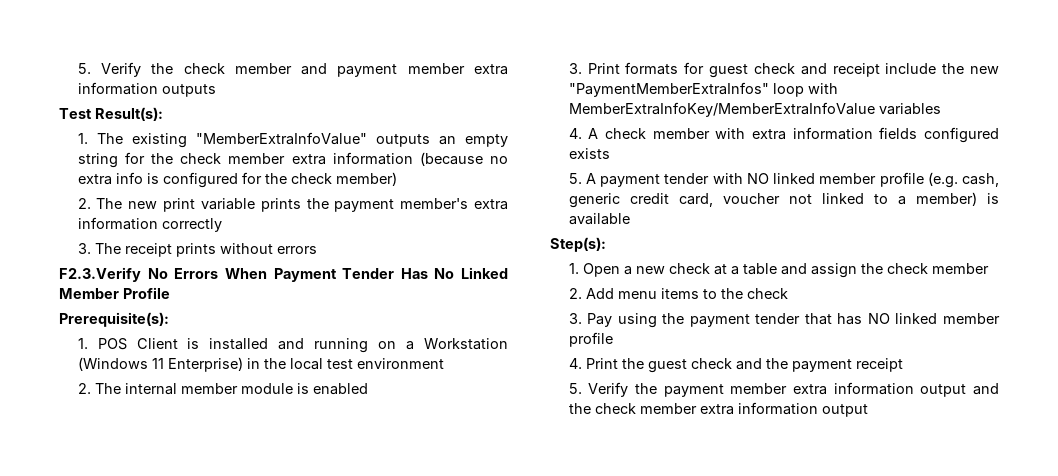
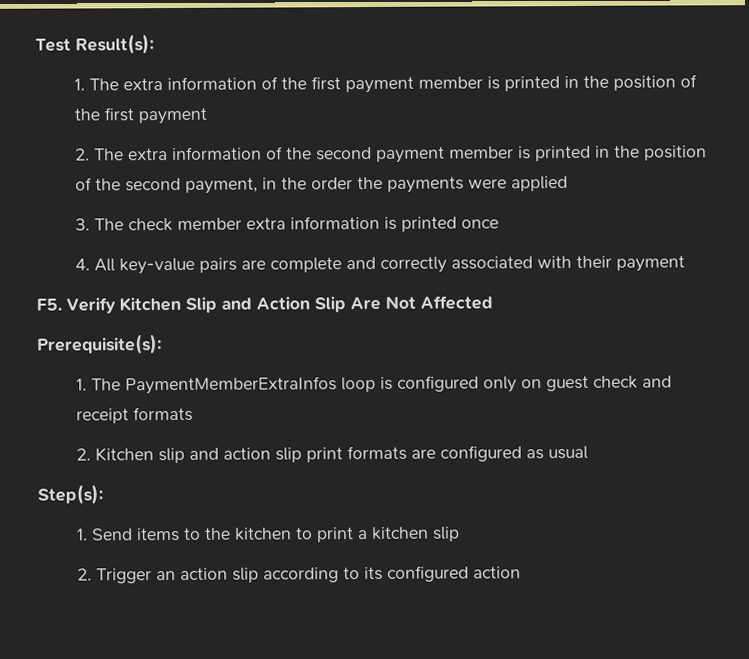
- 5. Verify the check member and payment member extra information outputs
  Test Result(s):
- 1. The existing "MemberExtraInfoValue" outputs an empty string for the check member extra information (because no extra info is configured for the check member)
- 2. The new print variable prints the payment member's extra information correctly
- 3. The receipt prints without errors
- F2.3.Verify No Errors When Payment Tender Has No Linked Member Profile
+ 1. The extra information of the first payment member is printed in the position of the first payment
+ 2. The extra information of the second payment member is printed in the position of the second payment, in the order the payments were applied
+ 3. The check member extra information is printed once
+ 4. All key-value pairs are complete and correctly associated with their payment
+ F5. Verify Kitchen Slip and Action Slip Are Not Affected
  Prerequisite(s):
- 1. POS Client is installed and running on a Workstation (Windows 11 Enterprise) in the local test environment
- 2. The internal member module is enabled
- 3. Print formats for guest check and receipt include the new "PaymentMemberExtraInfos" loop with MemberExtraInfoKey/MemberExtraInfoValue variables
- 4. A check member with extra information fields configured exists
- 5. A payment tender with NO linked member profile (e.g. cash, generic credit card, voucher not linked to a member) is available
+ 1. The PaymentMemberExtraInfos loop is configured only on guest check and receipt formats
+ 2. Kitchen slip and action slip print formats are configured as usual
  Step(s):
- 1. Open a new check at a table and assign the check member
- 2. Add menu items to the check
- 3. Pay using the payment tender that has NO linked member profile
- 4. Print the guest check and the payment receipt
- 5. Verify the payment member extra information output and the check member extra information output
+ 1. Send items to the kitchen to print a kitchen slip
+ 2. Trigger an action slip according to its configured action

